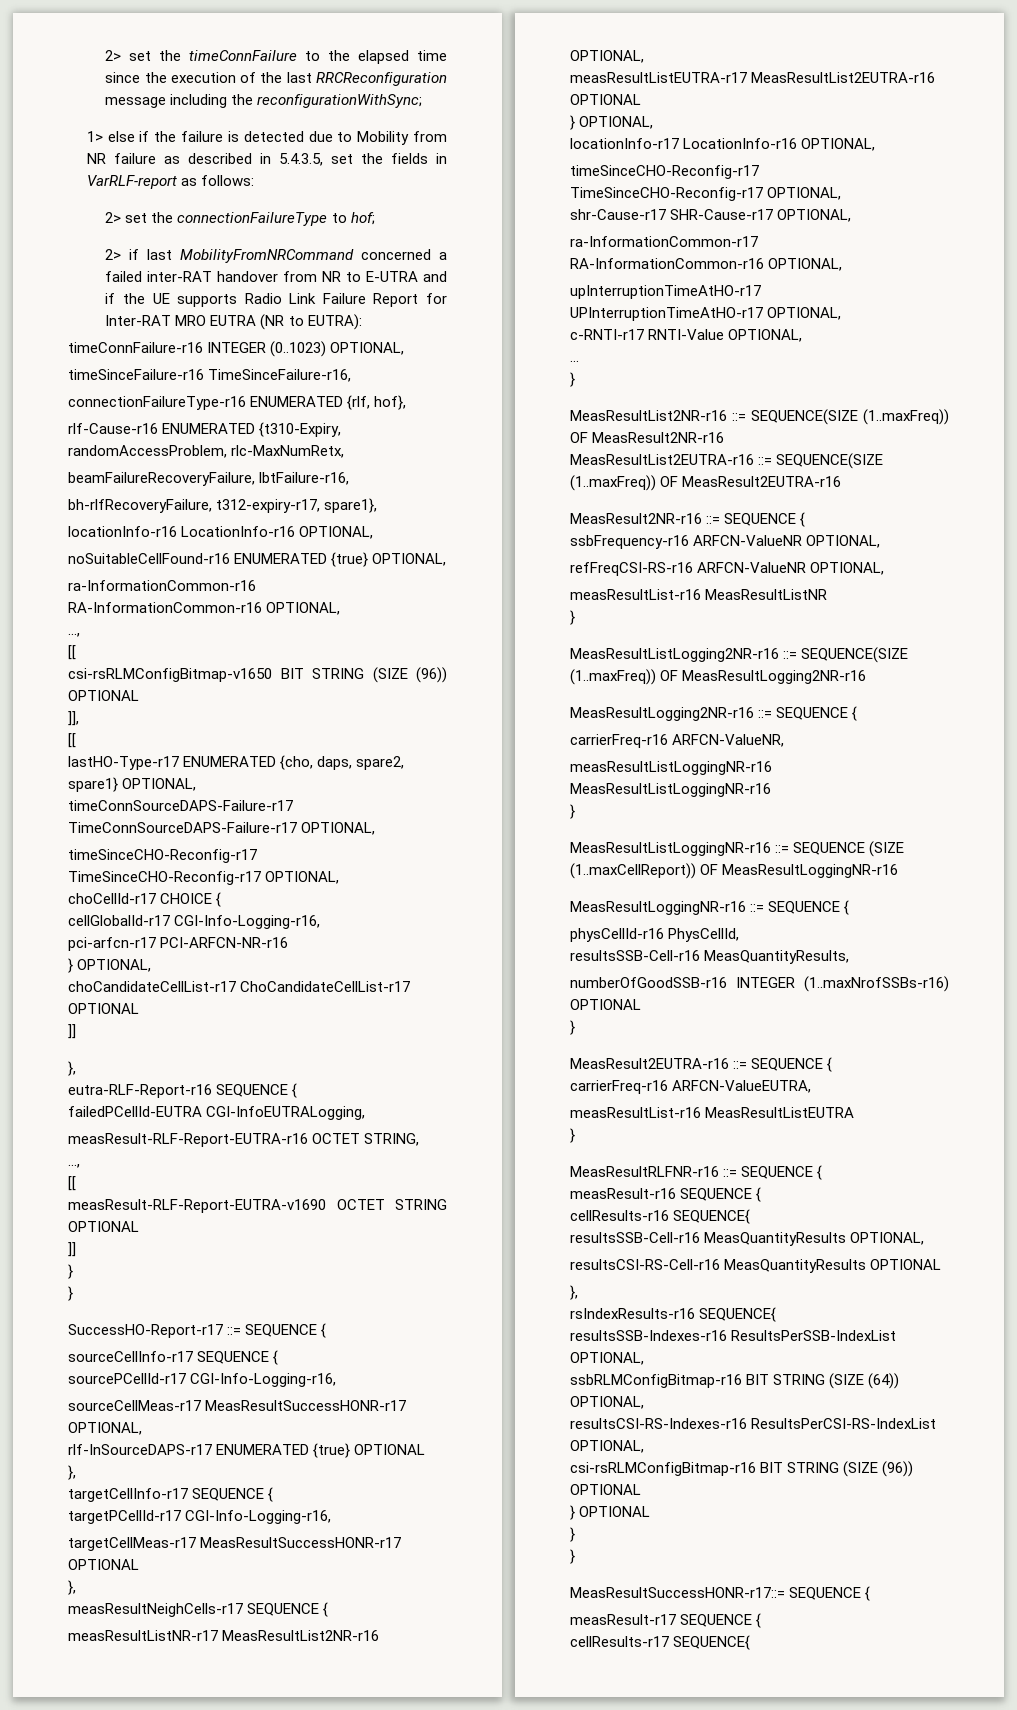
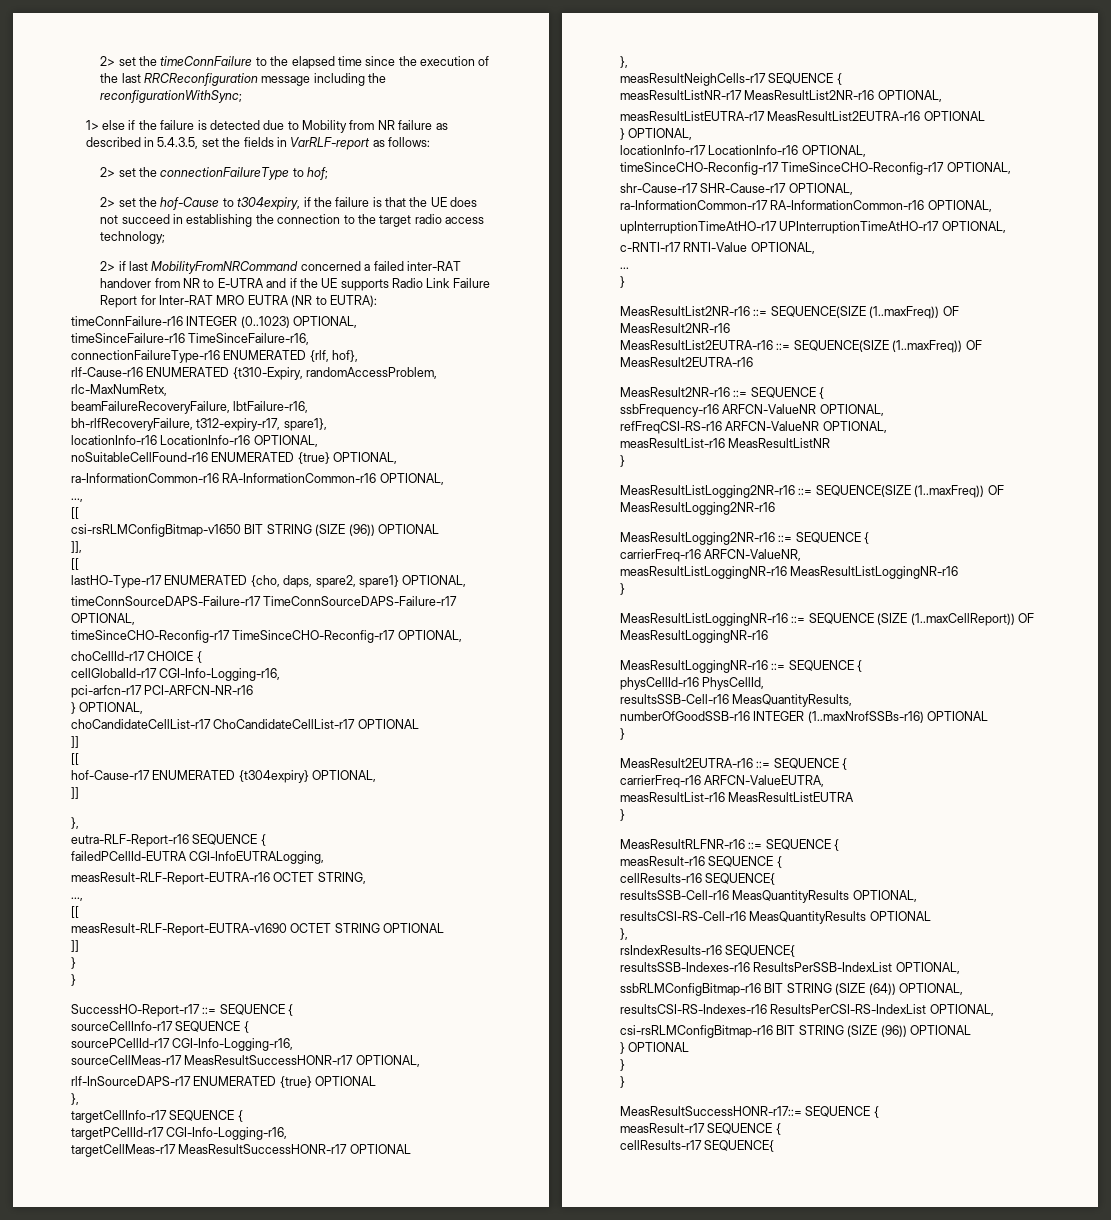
+ 2> set the hof-Cause to t304expiry, if the failure is that the UE does not succeed in establishing the connection to the target radio access technology;
  choCandidateCellList-r17 ChoCandidateCellList-r17 OPTIONAL
+ ]]
+ [[
+ hof-Cause-r17 ENUMERATED {t304expiry} OPTIONAL,

